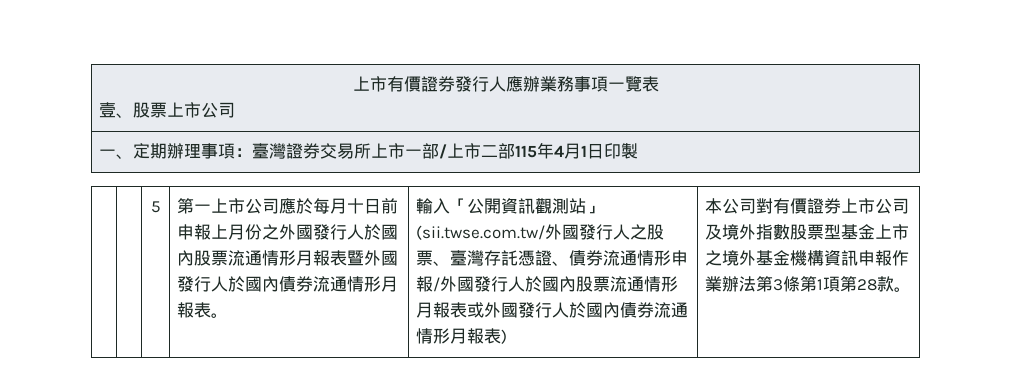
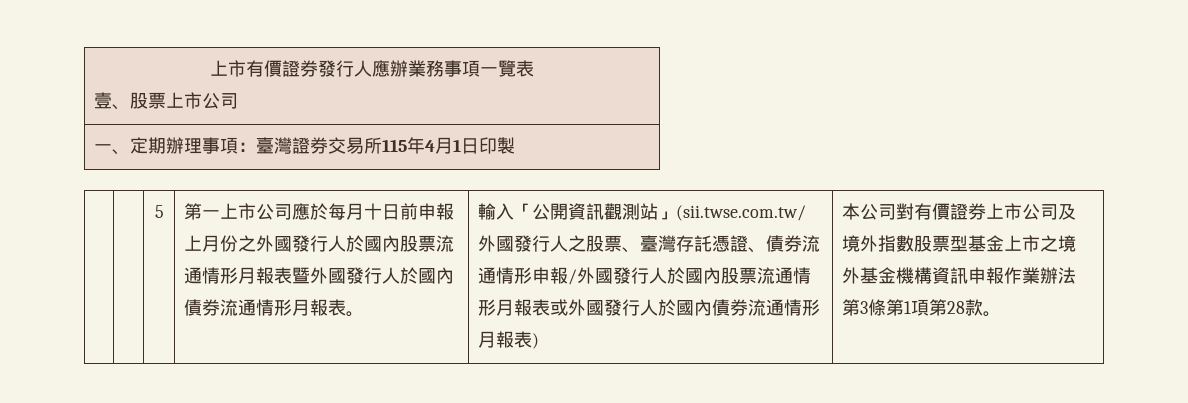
- 一、定期辦理事項：臺灣證券交易所上市一部/上市二部115年4月1日印製
+ 一、定期辦理事項：臺灣證券交易所115年4月1日印製

